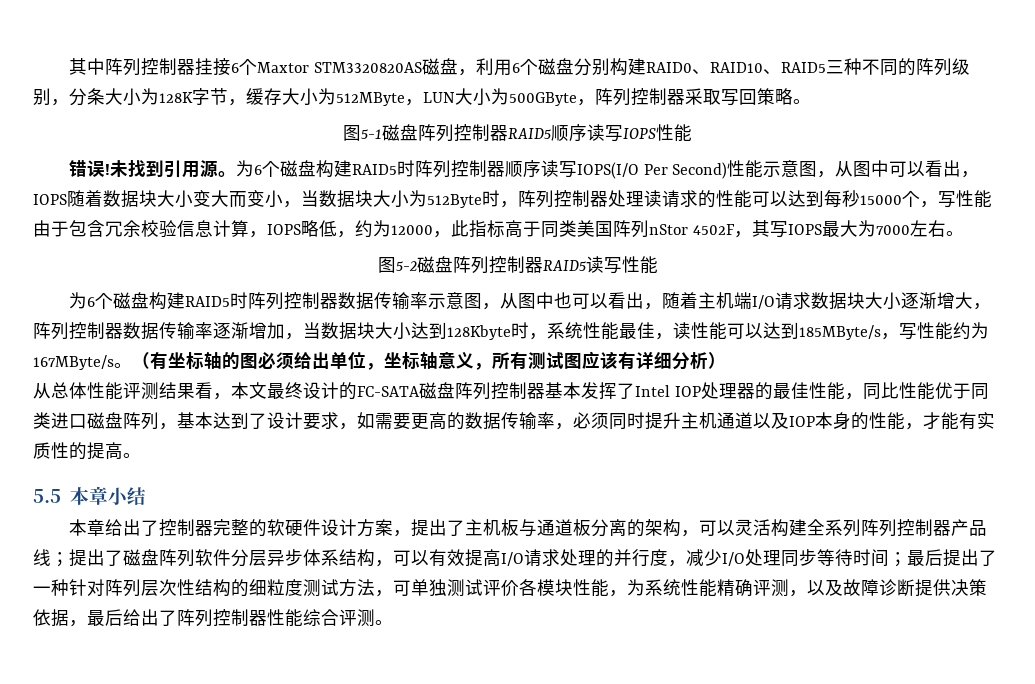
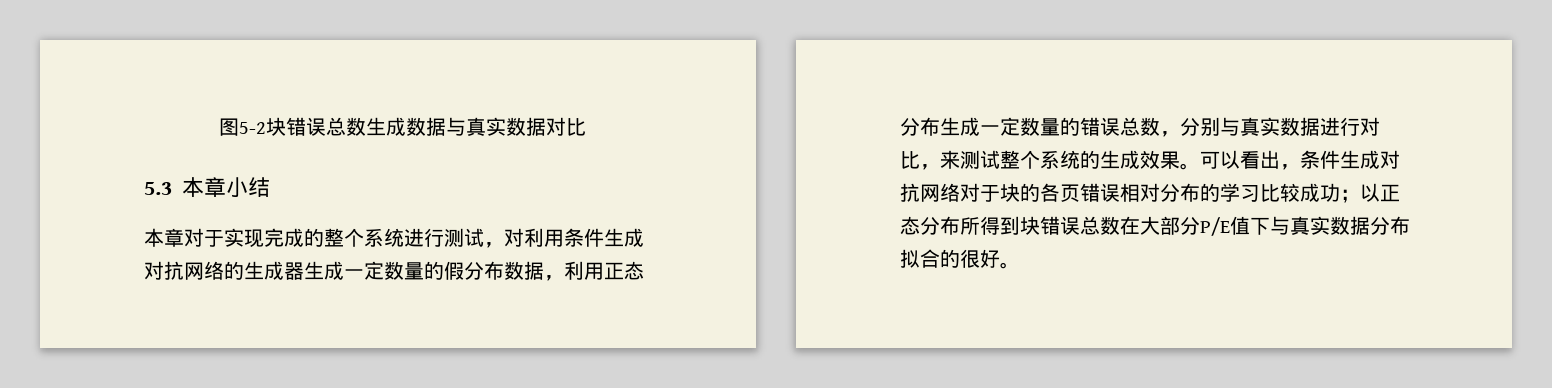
- 其中阵列控制器挂接6个Maxtor STM3320820AS磁盘，利用6个磁盘分别构建RAID0、RAID10、RAID5三种不同的阵列级别，分条大小为128K字节，缓存大小为512MByte，LUN大小为500GByte，阵列控制器采取写回策略。
- 图5-1磁盘阵列控制器RAID5顺序读写IOPS性能
- 错误!未找到引用源。为6个磁盘构建RAID5时阵列控制器顺序读写IOPS(I/O Per Second)性能示意图，从图中可以看出，IOPS随着数据块大小变大而变小，当数据块大小为512Byte时，阵列控制器处理读请求的性能可以达到每秒15000个，写性能由于包含冗余校验信息计算，IOPS略低，约为12000，此指标高于同类美国阵列nStor 4502F，其写IOPS最大为7000左右。
- 图5-2磁盘阵列控制器RAID5读写性能
- 为6个磁盘构建RAID5时阵列控制器数据传输率示意图，从图中也可以看出，随着主机端I/O请求数据块大小逐渐增大，阵列控制器数据传输率逐渐增加，当数据块大小达到128Kbyte时，系统性能最佳，读性能可以达到185MByte/s，写性能约为167MByte/s。（有坐标轴的图必须给出单位，坐标轴意义，所有测试图应该有详细分析）
- 从总体性能评测结果看，本文最终设计的FC-SATA磁盘阵列控制器基本发挥了Intel IOP处理器的最佳性能，同比性能优于同类进口磁盘阵列，基本达到了设计要求，如需要更高的数据传输率，必须同时提升主机通道以及IOP本身的性能，才能有实质性的提高。
- 5.5本章小结
- 本章给出了控制器完整的软硬件设计方案，提出了主机板与通道板分离的架构，可以灵活构建全系列阵列控制器产品线；提出了磁盘阵列软件分层异步体系结构，可以有效提高I/O请求处理的并行度，减少I/O处理同步等待时间；最后提出了一种针对阵列层次性结构的细粒度测试方法，可单独测试评价各模块性能，为系统性能精确评测，以及故障诊断提供决策依据，最后给出了阵列控制器性能综合评测。
+ 图5-2块错误总数生成数据与真实数据对比
+ 5.3本章小结
+ 本章对于实现完成的整个系统进行测试，对利用条件生成对抗网络的生成器生成一定数量的假分布数据，利用正态分布生成一定数量的错误总数，分别与真实数据进行对比，来测试整个系统的生成效果。可以看出，条件生成对抗网络对于块的各页错误相对分布的学习比较成功；以正态分布所得到块错误总数在大部分P/E值下与真实数据分布拟合的很好。

